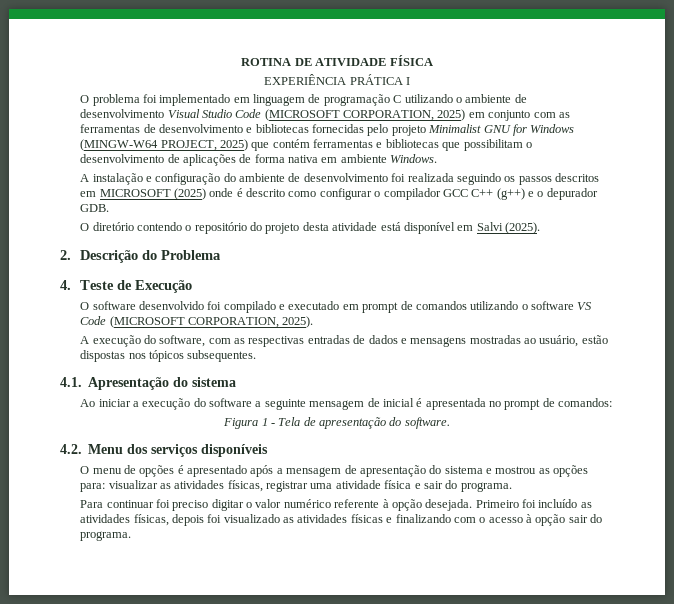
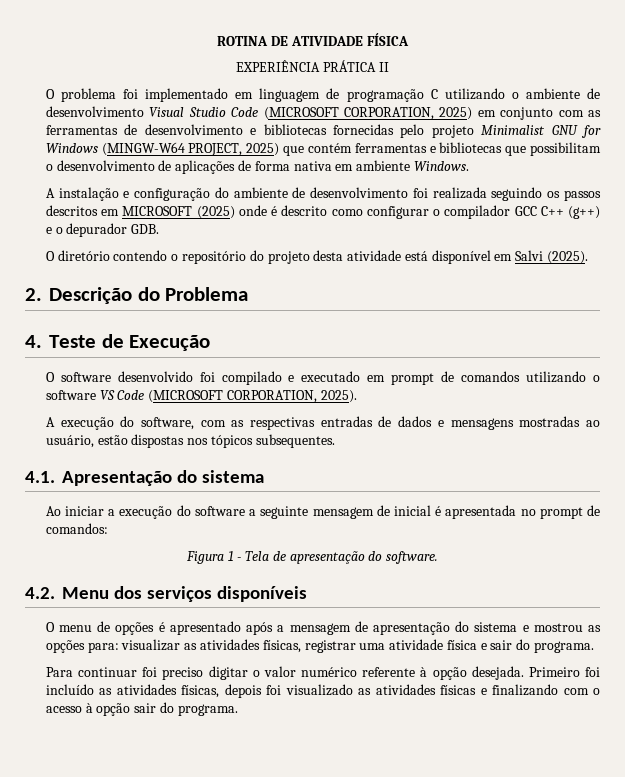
- EXPERIÊNCIA PRÁTICA I
+ EXPERIÊNCIA PRÁTICA II

